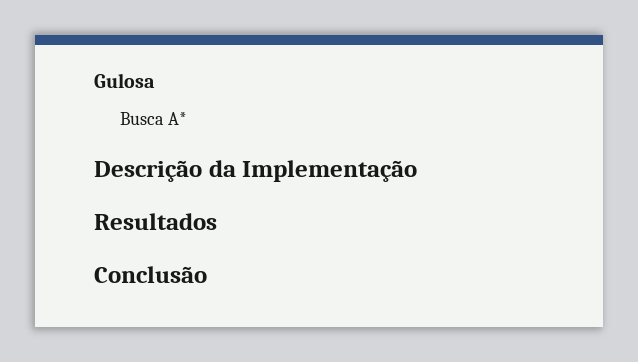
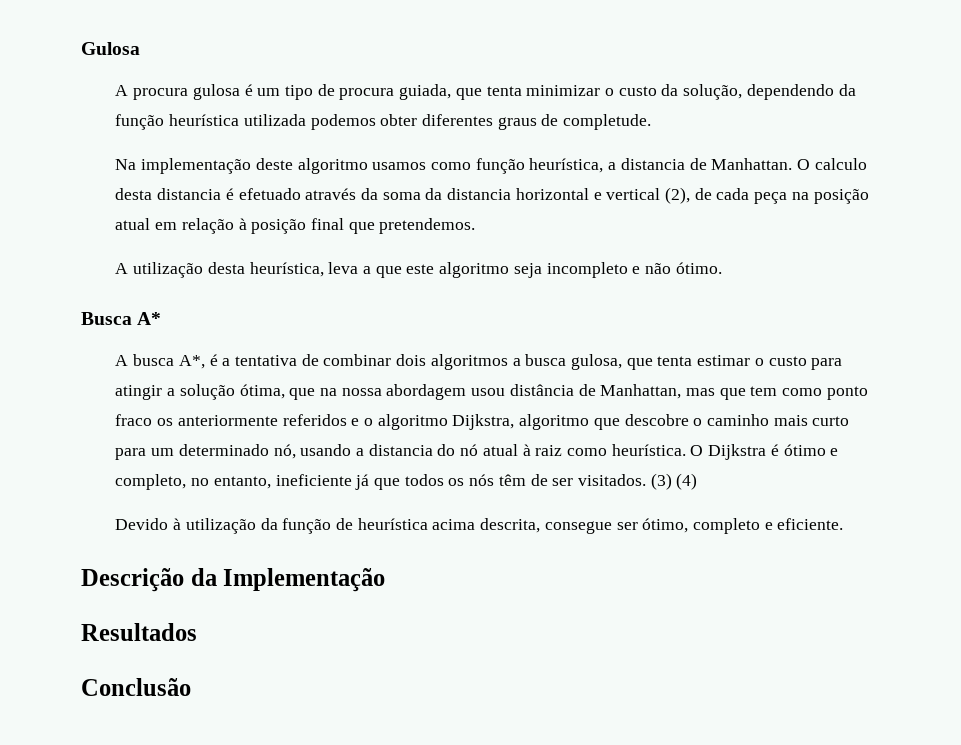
+ A procura gulosa é um tipo de procura guiada, que tenta minimizar o custo da solução, dependendo da função heurística utilizada podemos obter diferentes graus de completude.
+ Na implementação deste algoritmo usamos como função heurística, a distancia de Manhattan. O calculo desta distancia é efetuado através da soma da distancia horizontal e vertical (2), de cada peça na posição atual em relação à posição final que pretendemos.
+ A utilização desta heurística, leva a que este algoritmo seja incompleto e não ótimo.
  Busca A*
+ A busca A*, é a tentativa de combinar dois algoritmos a busca gulosa, que tenta estimar o custo para atingir a solução ótima, que na nossa abordagem usou distância de Manhattan, mas que tem como ponto fraco os anteriormente referidos e o algoritmo Dijkstra, algoritmo que descobre o caminho mais curto para um determinado nó, usando a distancia do nó atual à raiz como heurística. O Dijkstra é ótimo e completo, no entanto, ineficiente já que todos os nós têm de ser visitados. (3) (4)
+ Devido à utilização da função de heurística acima descrita, consegue ser ótimo, completo e eficiente.

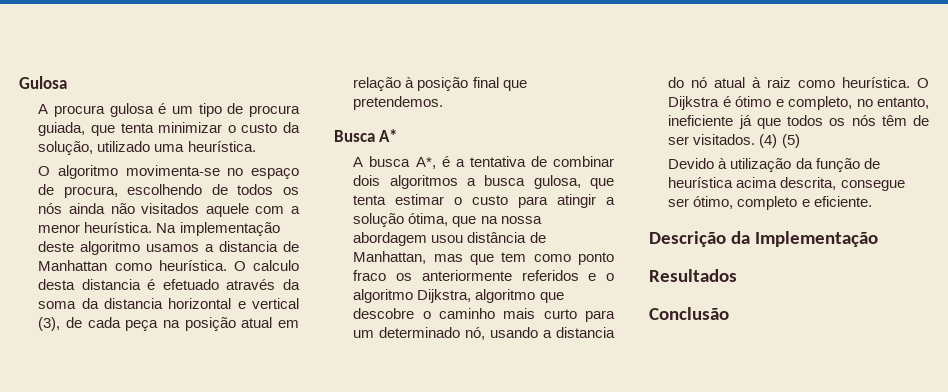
- A procura gulosa é um tipo de procura guiada, que tenta minimizar o custo da solução, dependendo da função heurística utilizada podemos obter diferentes graus de completude.
- Na implementação deste algoritmo usamos como função heurística, a distancia de Manhattan.
+ A procura gulosa é um tipo de procura guiada, que tenta minimizar o custo da solução, utilizado uma heurística.
+ O algoritmo movimenta-se no espaço de procura, escolhendo de todos os nós ainda não visitados aquele com a menor heurística. Na implementação deste algoritmo usamos a distancia de Manhattan como heurística.
- O calculo desta distancia é efetuado através da soma da distancia horizontal e vertical (2), de cada peça na posição atual em relação à posição final que pretendemos.
+ O calculo desta distancia é efetuado através da soma da distancia horizontal e vertical (3), de cada peça na posição atual em relação à posição final que pretendemos.
- A utilização desta heurística, leva a que este algoritmo seja incompleto e não ótimo.
- (3) (4)
+ (4) (5)

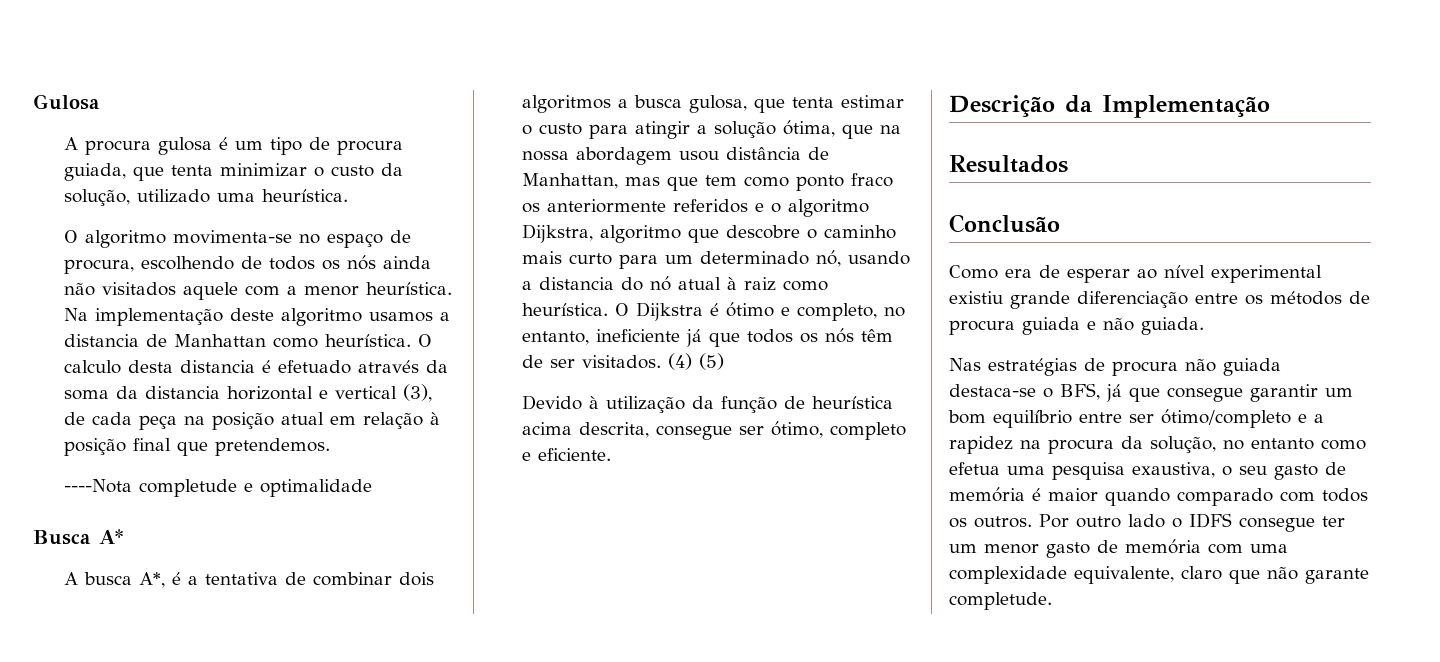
+ ----Nota completude e optimalidade
+ Como era de esperar ao nível experimental existiu grande diferenciação entre os métodos de procura guiada e não guiada.
+ Nas estratégias de procura não guiada destaca-se o BFS, já que consegue garantir um bom equilíbrio entre ser ótimo/completo e a rapidez na procura da solução, no entanto como efetua uma pesquisa exaustiva, o seu gasto de memória é maior quando comparado com todos os outros. Por outro lado o IDFS consegue ter um menor gasto de memória com uma complexidade equivalente, claro que não garante completude.

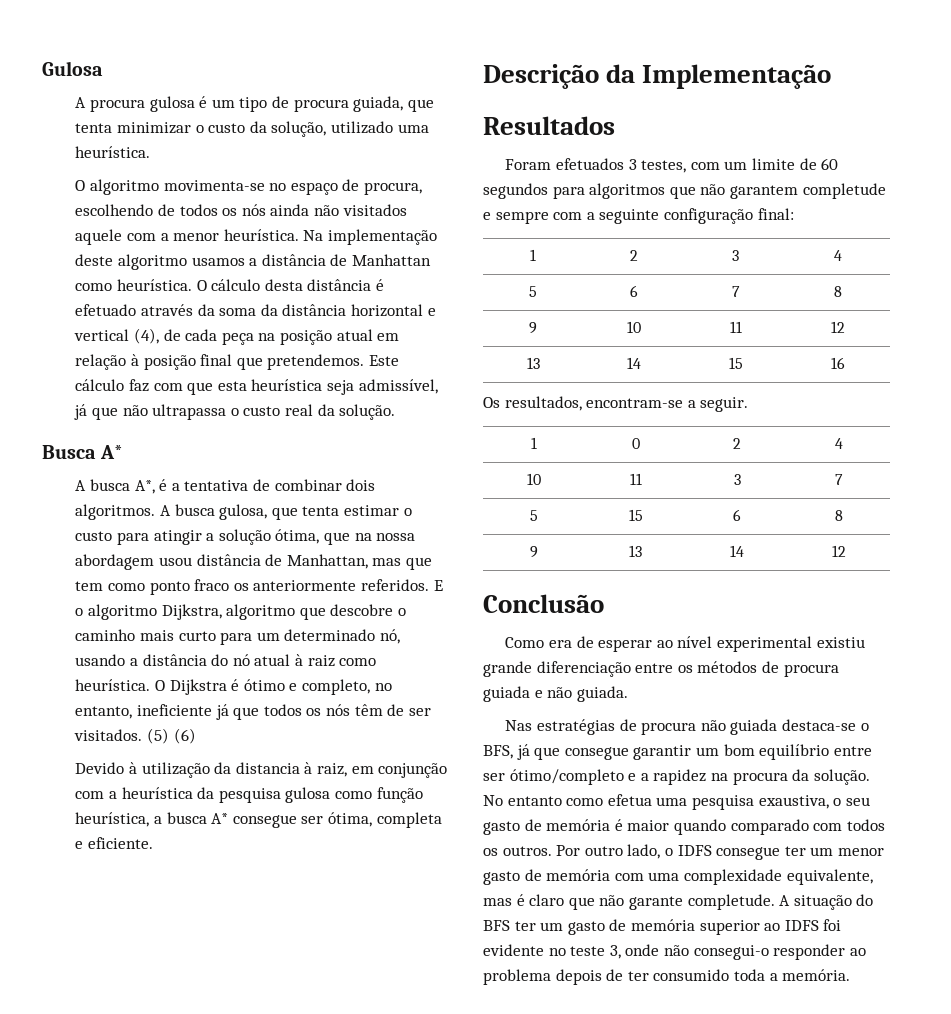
- Na implementação deste algoritmo usamos a distancia de Manhattan como heurística.
+ Na implementação deste algoritmo usamos a distância de Manhattan como heurística.
- O calculo desta distancia é efetuado através da soma da distancia horizontal e vertical (3), de cada peça na posição atual em relação à posição final que pretendemos.
- ----Nota completude e optimalidade
+ O cálculo desta distância é efetuado através da soma da distância horizontal e vertical (4), de cada peça na posição atual em relação à posição final que pretendemos. Este cálculo faz com que esta heurística seja admissível, já que não ultrapassa o custo real da solução.
- A busca A*, é a tentativa de combinar dois algoritmos a busca gulosa, que tenta estimar o custo para atingir a solução ótima, que na nossa abordagem usou distância de Manhattan, mas que tem como ponto fraco os anteriormente referidos e o algoritmo Dijkstra, algoritmo que descobre o caminho mais curto para um determinado nó, usando a distancia do nó atual à raiz como heurística.
+ A busca A*, é a tentativa de combinar dois algoritmos. A busca gulosa, que tenta estimar o custo para atingir a solução ótima, que na nossa abordagem usou distância de Manhattan, mas que tem como ponto fraco os anteriormente referidos. E o algoritmo Dijkstra, algoritmo que descobre o caminho mais curto para um determinado nó, usando a distância do nó atual à raiz como heurística.
- (4) (5)
+ (5) (6)
- Devido à utilização da função de heurística acima descrita, consegue ser ótimo, completo e eficiente.
+ Devido à utilização da distancia à raiz, em conjunção com a heurística da pesquisa gulosa como função heurística, a busca A* consegue ser ótima, completa e eficiente.
+ Foram efetuados 3 testes, com um limite de 60 segundos para algoritmos que não garantem completude e sempre com a seguinte configuração final:
+ 1 | 2 | 3 | 4
+ 5 | 6 | 7 | 8
+ 9 | 10 | 11 | 12
+ 13 | 14 | 15 | 16
+ Os resultados, encontram-se a seguir.
+ 1 | 0 | 2 | 4
+ 10 | 11 | 3 | 7
+ 5 | 15 | 6 | 8
+ 9 | 13 | 14 | 12
- Nas estratégias de procura não guiada destaca-se o BFS, já que consegue garantir um bom equilíbrio entre ser ótimo/completo e a rapidez na procura da solução, no entanto como efetua uma pesquisa exaustiva, o seu gasto de memória é maior quando comparado com todos os outros.
+ Nas estratégias de procura não guiada destaca-se o BFS, já que consegue garantir um bom equilíbrio entre ser ótimo/completo e a rapidez na procura da solução. No entanto como efetua uma pesquisa exaustiva, o seu gasto de memória é maior quando comparado com todos os outros.
- Por outro lado o IDFS consegue ter um menor gasto de memória com uma complexidade equivalente, claro que não garante completude.
+ Por outro lado, o IDFS consegue ter um menor gasto de memória com uma complexidade equivalente, mas é claro que não garante completude.
+ A situação do BFS ter um gasto de memória superior ao IDFS foi evidente no teste 3, onde não consegui-o responder ao problema depois de ter consumido toda a memória.

